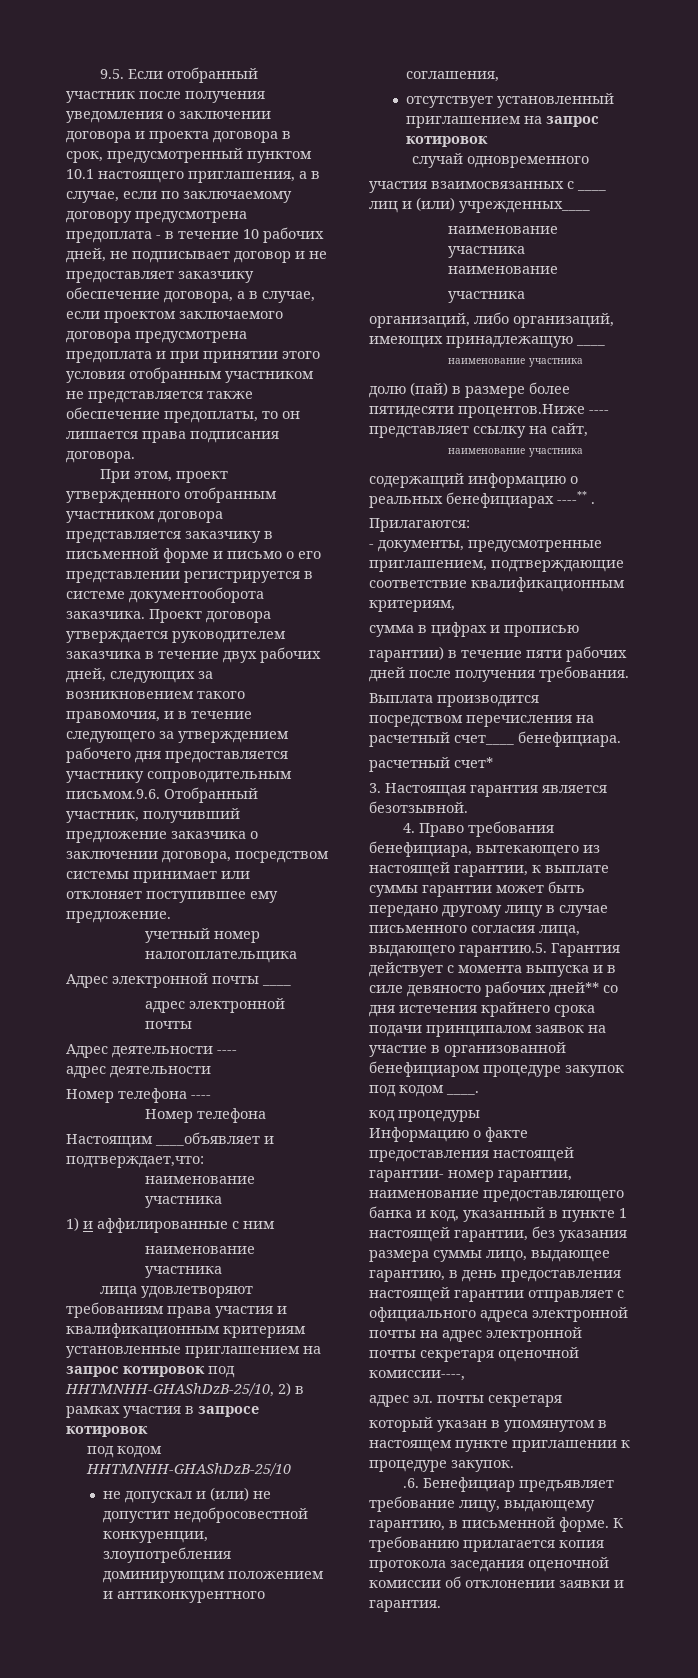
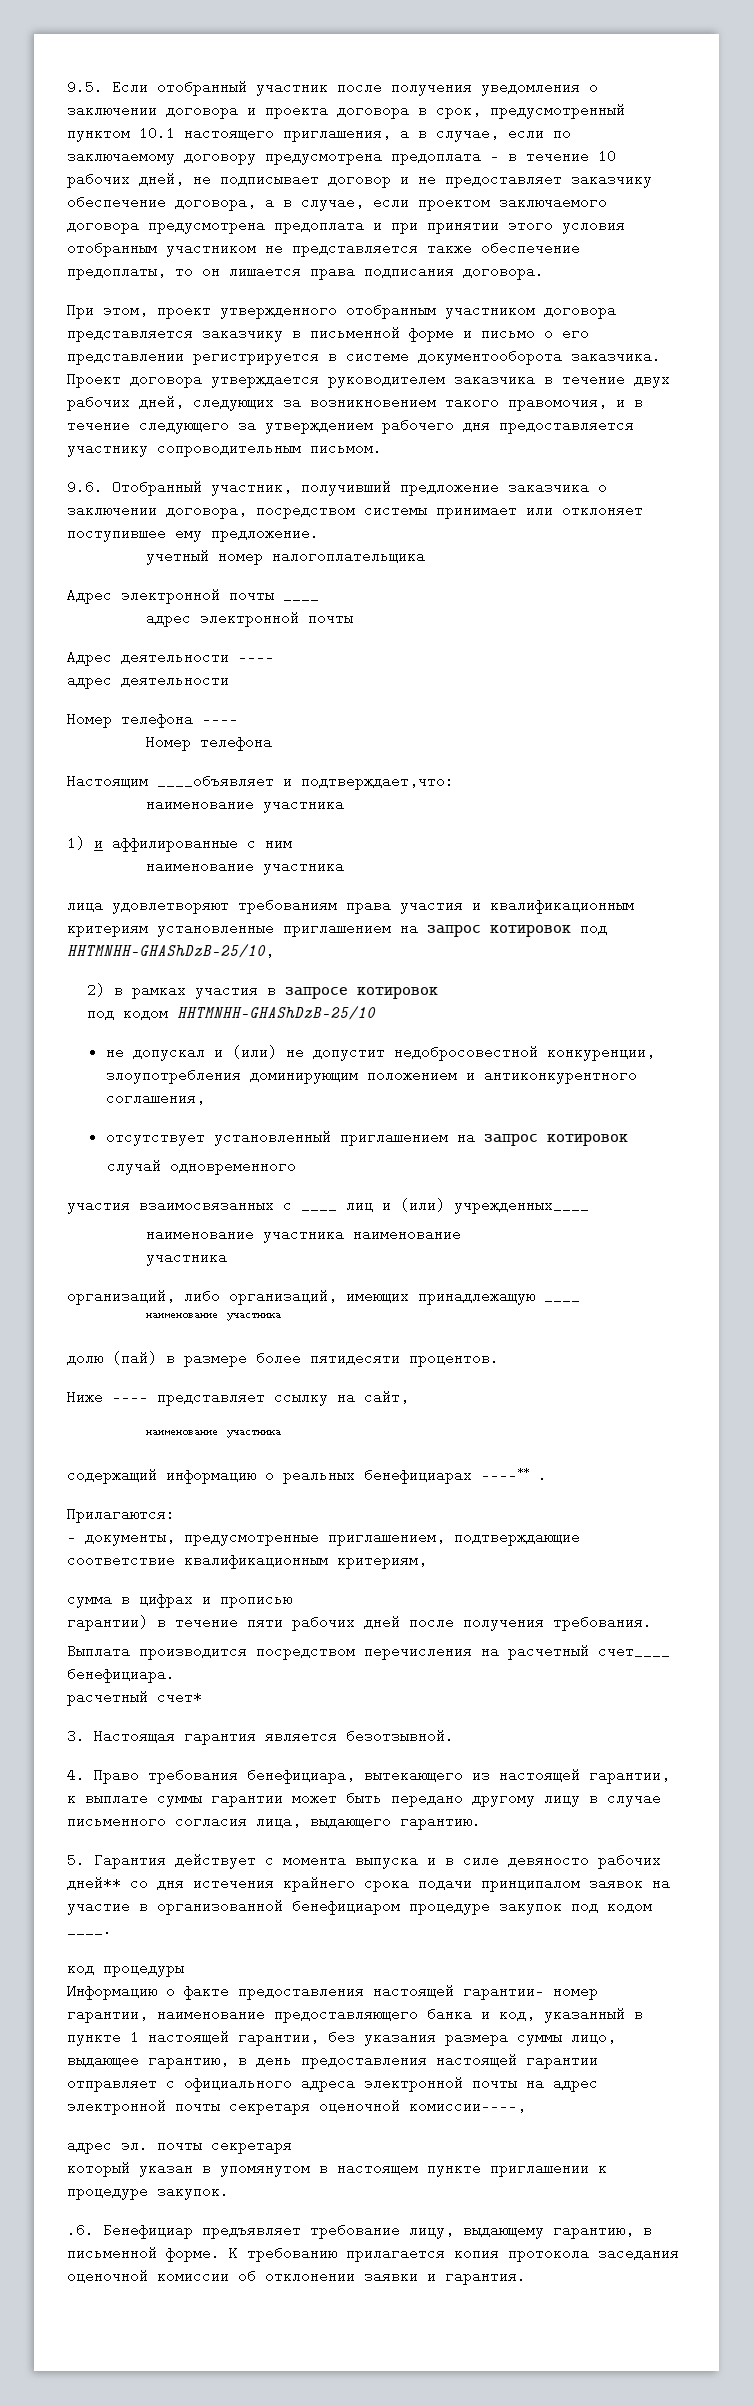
- Проект договора утверждается руководителем заказчика в течение двух рабочих дней, следующих за возникновением такого правомочия, и в течение следующего за утверждением рабочего дня предоставляется участнику сопроводительным письмом.9.6. Отобранный участник, получивший предложение заказчика о заключении договора, посредством системы принимает или отклоняет поступившее ему предложение.
+ Проект договора утверждается руководителем заказчика в течение двух рабочих дней, следующих за возникновением такого правомочия, и в течение следующего за утверждением рабочего дня предоставляется участнику сопроводительным письмом.
+ 9.6. Отобранный участник, получивший предложение заказчика о заключении договора, посредством системы принимает или отклоняет поступившее ему предложение.
- лица удовлетворяют требованиям права участия и квалификационным критериям установленные приглашением на запрос котировок под HHTMNHH-GHAShDzB-25/10, 2) в рамках участия в запросе котировок
+ лица удовлетворяют требованиям права участия и квалификационным критериям установленные приглашением на запрос котировок под HHTMNHH-GHAShDzB-25/10,
+ 2) в рамках участия в запросе котировок
- долю (пай) в размере более пятидесяти процентов.Ниже ---- представляет ссылку на сайт,
+ долю (пай) в размере более пятидесяти процентов.
+ Ниже ---- представляет ссылку на сайт,
- 4. Право требования бенефициара, вытекающего из настоящей гарантии, к выплате суммы гарантии может быть передано другому лицу в случае письменного согласия лица, выдающего гарантию.5. Гарантия действует с момента выпуска и в силе девяносто рабочих дней** со дня истечения крайнего срока подачи принципалом заявок на участие в организованной бенефициаром процедуре закупок под кодом ____.
+ 4. Право требования бенефициара, вытекающего из настоящей гарантии, к выплате суммы гарантии может быть передано другому лицу в случае письменного согласия лица, выдающего гарантию.
+ 5. Гарантия действует с момента выпуска и в силе девяносто рабочих дней** со дня истечения крайнего срока подачи принципалом заявок на участие в организованной бенефициаром процедуре закупок под кодом ____.

